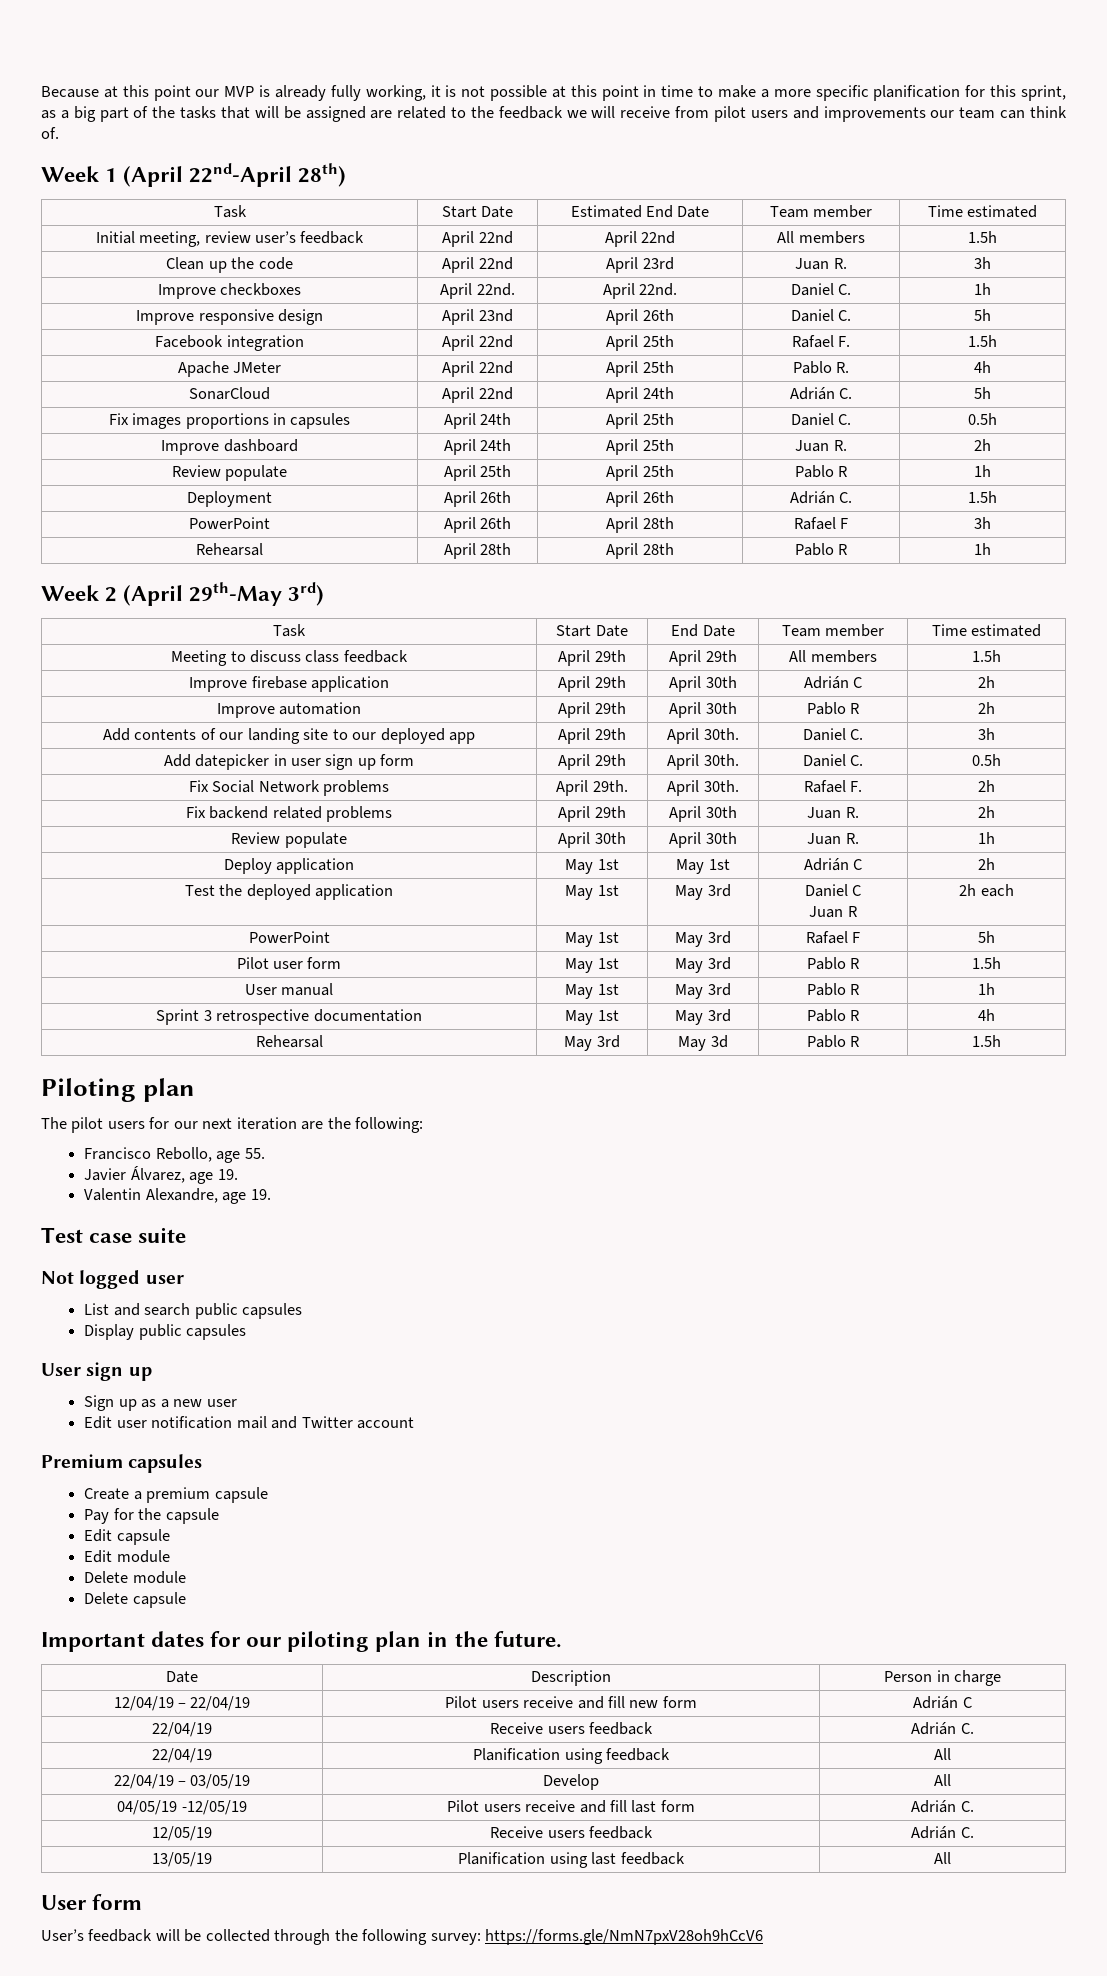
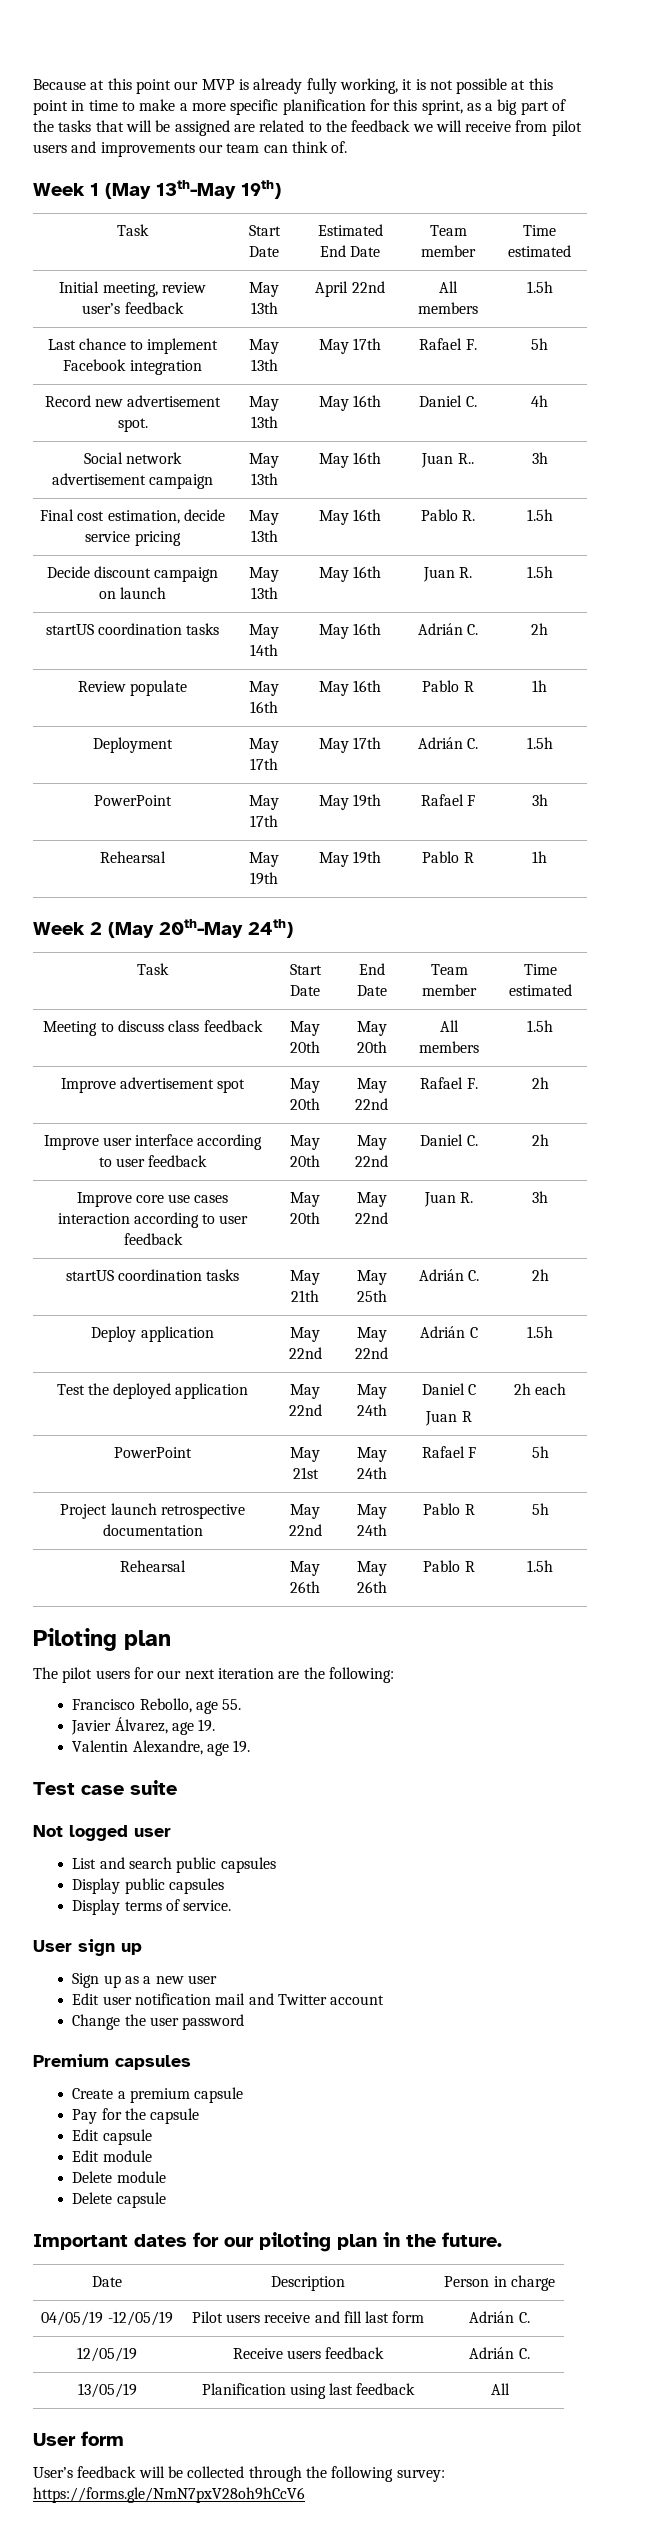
- Week 1 (April 22nd-April 28th)
+ Week 1 (May 13th-May 19th)
- Initial meeting, review user’s feedback | April 22nd | April 22nd | All members | 1.5h
+ Initial meeting, review user’s feedback | May 13th | April 22nd | All members | 1.5h
- Clean up the code | April 22nd | April 23rd | Juan R. | 3h
- Improve checkboxes | April 22nd. | April 22nd. | Daniel C. | 1h
- Improve responsive design | April 23nd | April 26th | Daniel C. | 5h
- Facebook integration | April 22nd | April 25th | Rafael F. | 1.5h
- Apache JMeter | April 22nd | April 25th | Pablo R. | 4h
- SonarCloud | April 22nd | April 24th | Adrián C. | 5h
- Fix images proportions in capsules | April 24th | April 25th | Daniel C. | 0.5h
- Improve dashboard | April 24th | April 25th | Juan R. | 2h
- Review populate | April 25th | April 25th | Pablo R | 1h
+ Last chance to implement Facebook integration | May 13th | May 17th | Rafael F. | 5h
+ Record new advertisement spot. | May 13th | May 16th | Daniel C. | 4h
+ Social network advertisement campaign | May 13th | May 16th | Juan R.. | 3h
+ Final cost estimation, decide service pricing | May 13th | May 16th | Pablo R. | 1.5h
+ Decide discount campaign on launch | May 13th | May 16th | Juan R. | 1.5h
+ startUS coordination tasks | May 14th | May 16th | Adrián C. | 2h
+ Review populate | May 16th | May 16th | Pablo R | 1h
- Deployment | April 26th | April 26th | Adrián C. | 1.5h
+ Deployment | May 17th | May 17th | Adrián C. | 1.5h
- PowerPoint | April 26th | April 28th | Rafael F | 3h
+ PowerPoint | May 17th | May 19th | Rafael F | 3h
- Rehearsal | April 28th | April 28th | Pablo R | 1h
+ Rehearsal | May 19th | May 19th | Pablo R | 1h
- Week 2 (April 29th-May 3rd)
+ Week 2 (May 20th-May 24th)
- Meeting to discuss class feedback | April 29th | April 29th | All members | 1.5h
+ Meeting to discuss class feedback | May 20th | May 20th | All members | 1.5h
- Improve firebase application | April 29th | April 30th | Adrián C | 2h
- Improve automation | April 29th | April 30th | Pablo R | 2h
- Add contents of our landing site to our deployed app | April 29th | April 30th. | Daniel C. | 3h
- Add datepicker in user sign up form | April 29th | April 30th. | Daniel C. | 0.5h
- Fix Social Network problems | April 29th. | April 30th. | Rafael F. | 2h
- Fix backend related problems | April 29th | April 30th | Juan R. | 2h
- Review populate | April 30th | April 30th | Juan R. | 1h
+ Improve advertisement spot | May 20th | May 22nd | Rafael F. | 2h
+ Improve user interface according to user feedback | May 20th | May 22nd | Daniel C. | 2h
+ Improve core use cases interaction according to user feedback | May 20th | May 22nd | Juan R. | 3h
+ startUS coordination tasks | May 21th | May 25th | Adrián C. | 2h
- Deploy application | May 1st | May 1st | Adrián C | 2h
+ Deploy application | May 22nd | May 22nd | Adrián C | 1.5h
- Test the deployed application | May 1st | May 3rd | Daniel C
+ Test the deployed application | May 22nd | May 24th | Daniel C
- PowerPoint | May 1st | May 3rd | Rafael F | 5h
+ PowerPoint | May 21st | May 24th | Rafael F | 5h
- Pilot user form | May 1st | May 3rd | Pablo R | 1.5h
- User manual | May 1st | May 3rd | Pablo R | 1h
- Sprint 3 retrospective documentation | May 1st | May 3rd | Pablo R | 4h
- Rehearsal | May 3rd | May 3d | Pablo R | 1.5h
+ Project launch retrospective documentation | May 22nd | May 24th | Pablo R | 5h
+ Rehearsal | May 26th | May 26th | Pablo R | 1.5h
+ Display terms of service.
+ Change the user password
- 12/04/19 – 22/04/19 | Pilot users receive and fill new form | Adrián C
- 22/04/19 | Receive users feedback | Adrián C.
- 22/04/19 | Planification using feedback | All
- 22/04/19 – 03/05/19 | Develop | All

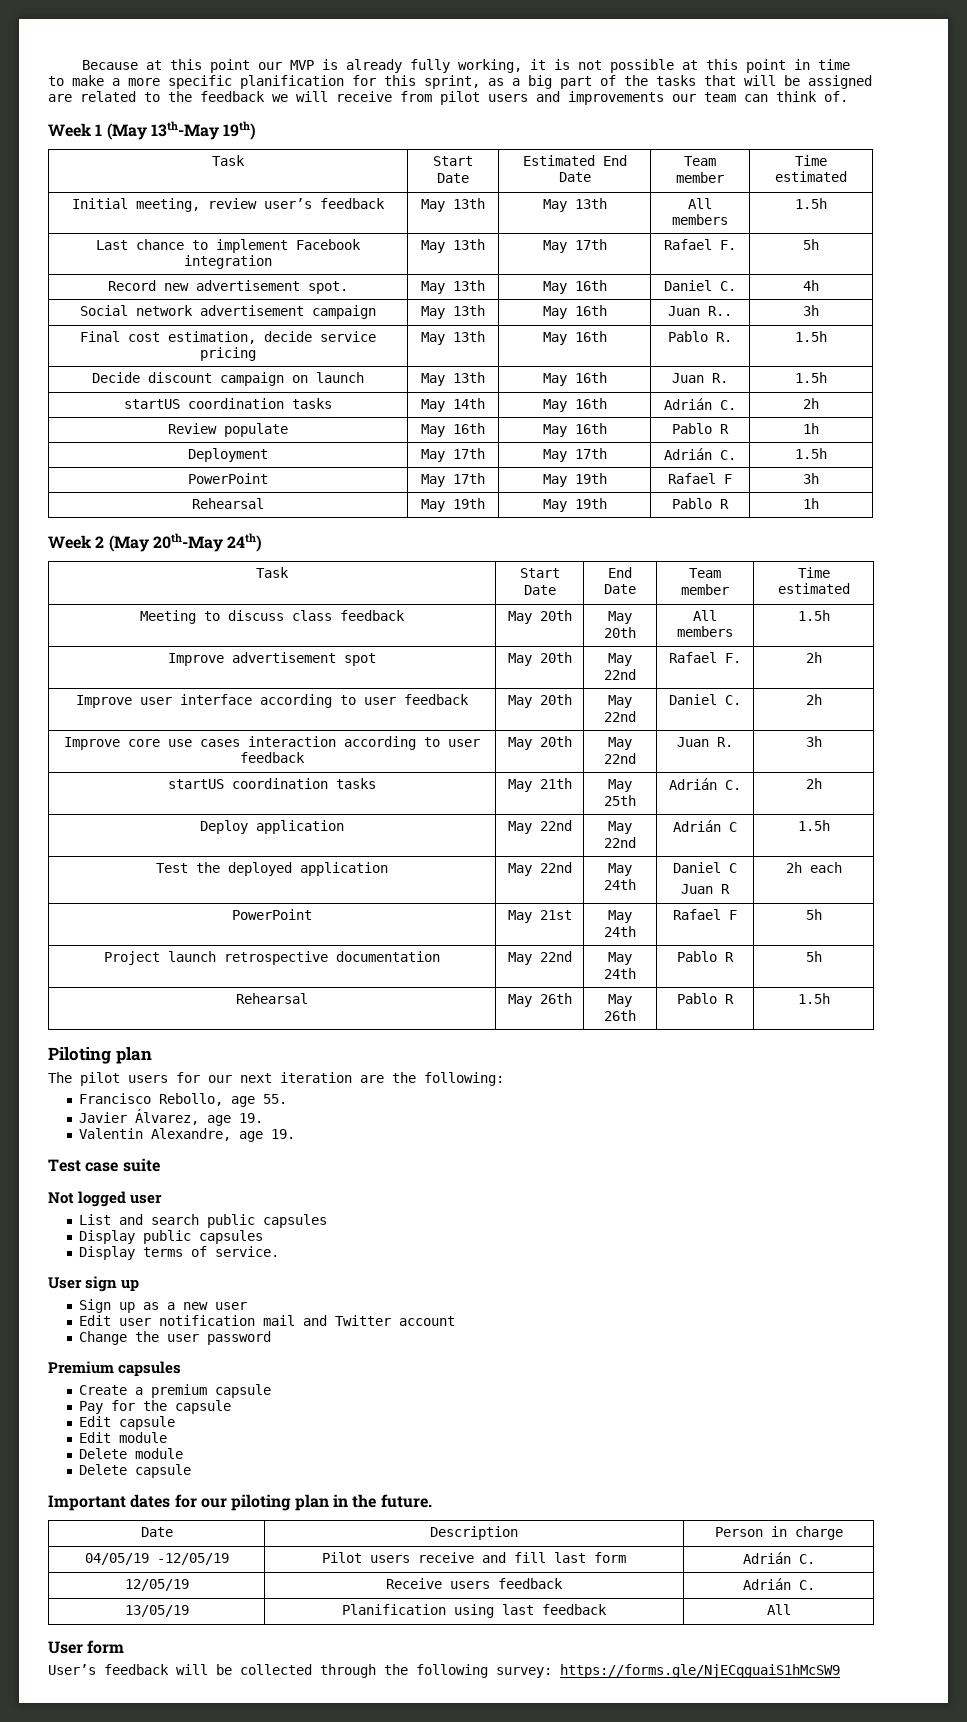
- Initial meeting, review user’s feedback | May 13th | April 22nd | All members | 1.5h
+ Initial meeting, review user’s feedback | May 13th | May 13th | All members | 1.5h
- User’s feedback will be collected through the following survey: https://forms.gle/NmN7pxV28oh9hCcV6
+ User’s feedback will be collected through the following survey: https://forms.gle/NjECqguaiS1hMcSW9

